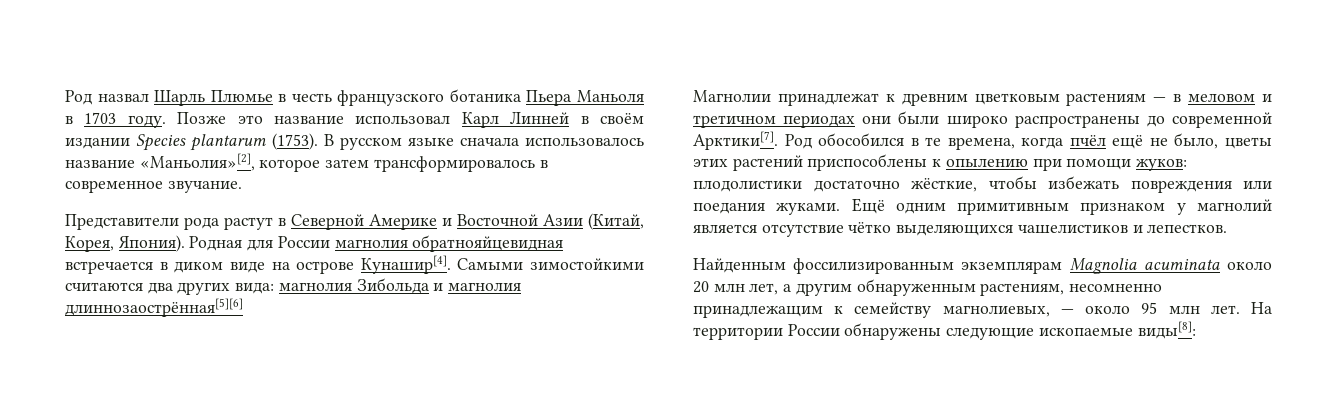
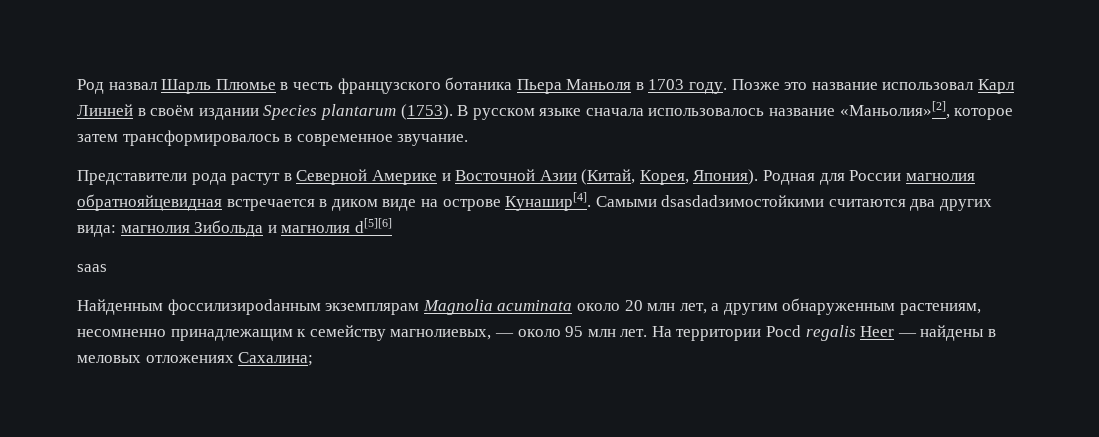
- Самыми зимостойкими считаются два других вида: магнолия Зибольда и магнолия длиннозаострённая[5][6]
- Магнолии принадлежат к древним цветковым растениям — в меловом и третичном периодах они были широко распространены до современной Арктики[7]. Род обособился в те времена, когда пчёл ещё не было, цветы этих растений приспособлены к опылению при помощи жуков: плодолистики достаточно жёсткие, чтобы избежать повреждения или поедания жуками. Ещё одним примитивным признаком у магнолий является отсутствие чётко выделяющихся чашелистиков и лепестков.
+ Самыми dsasdadзимостойкими считаются два других вида: магнолия Зибольда и магнолия d[5][6]
+ saas
- Найденным фоссилизированным экземплярам Magnolia acuminata около 20 млн лет, а другим обнаруженным растениям, несомненно принадлежащим к семейству магнолиевых, — около 95 млн лет.
+ Найденным фоссилизироdанным экземплярам Magnolia acuminata около 20 млн лет, а другим обнаруженным растениям, несомненно принадлежащим к семейству магнолиевых, — около 95 млн лет.
- На территории России обнаружены следующие ископаемые виды[8]:
+ На территории Росd regalis Heer — найдены в меловых отложениях Сахалина;

